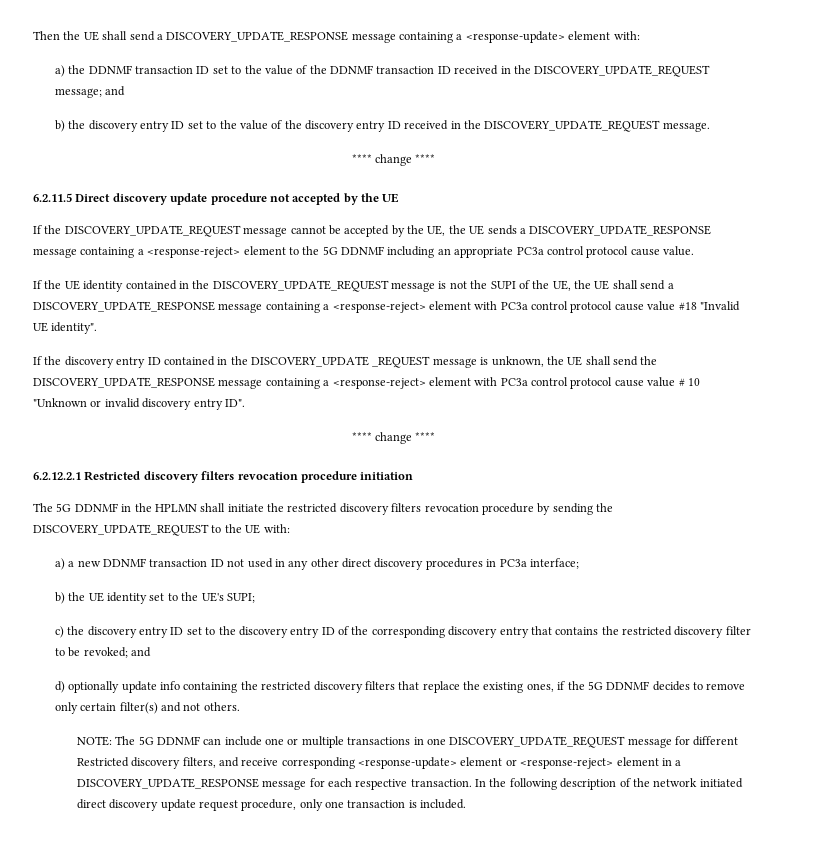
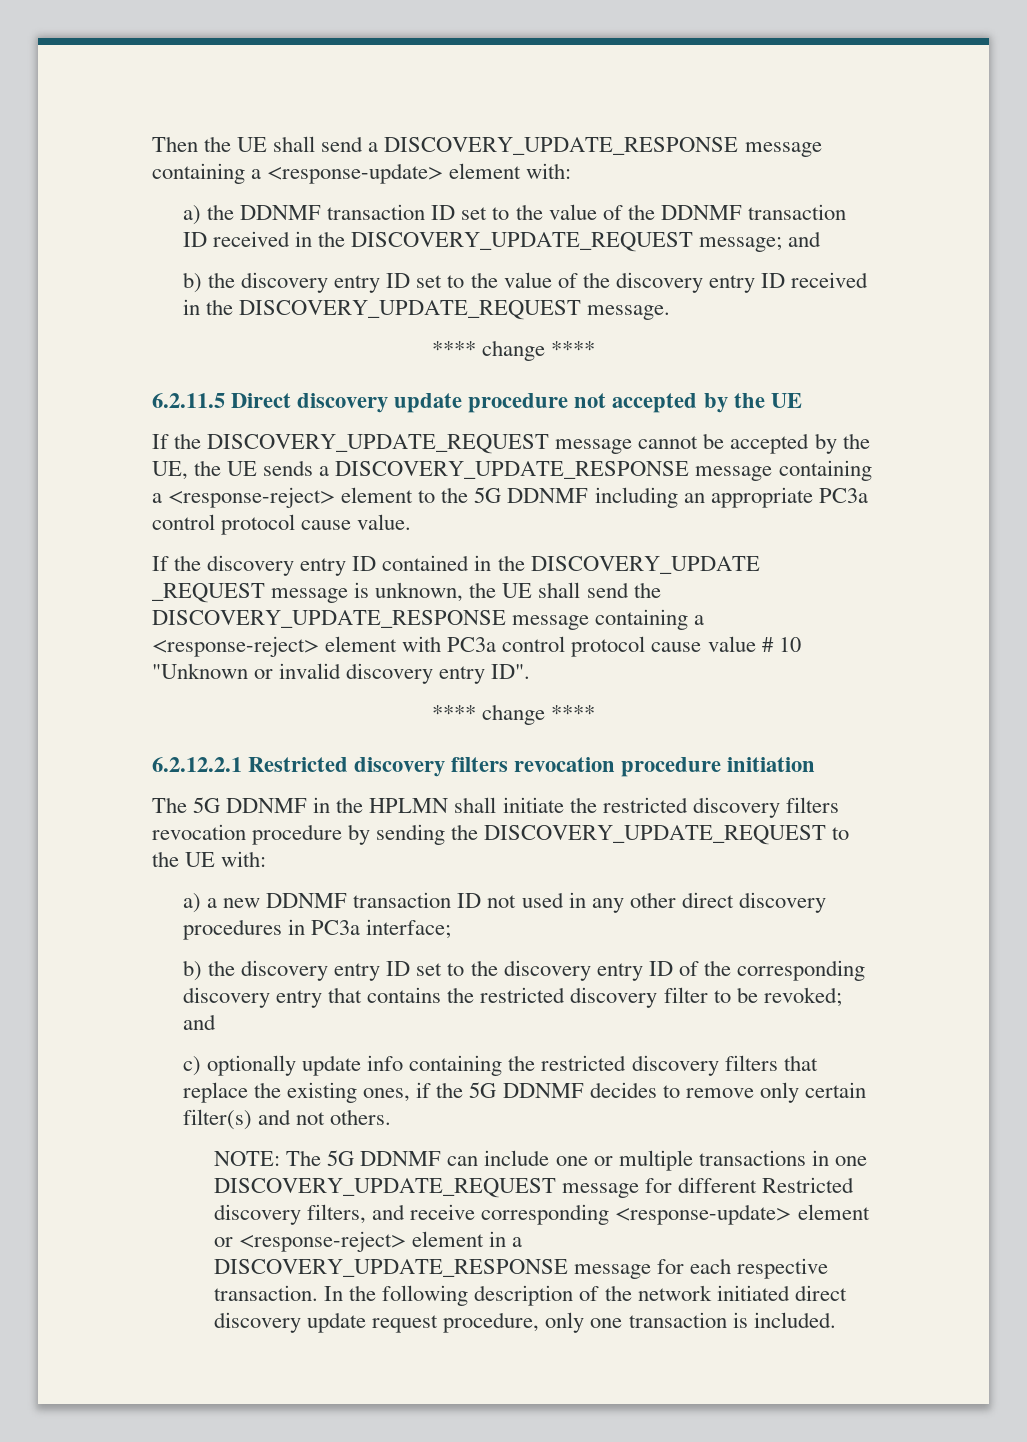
- If the UE identity contained in the DISCOVERY_UPDATE_REQUEST message is not the SUPI of the UE, the UE shall send a DISCOVERY_UPDATE_RESPONSE message containing a <response-reject> element with PC3a control protocol cause value #18 "Invalid UE identity".
- b) the UE identity set to the UE's SUPI;
- c) the discovery entry ID set to the discovery entry ID of the corresponding discovery entry that contains the restricted discovery filter to be revoked; and
+ b) the discovery entry ID set to the discovery entry ID of the corresponding discovery entry that contains the restricted discovery filter to be revoked; and
- d) optionally update info containing the restricted discovery filters that replace the existing ones, if the 5G DDNMF decides to remove only certain filter(s) and not others.
+ c) optionally update info containing the restricted discovery filters that replace the existing ones, if the 5G DDNMF decides to remove only certain filter(s) and not others.

